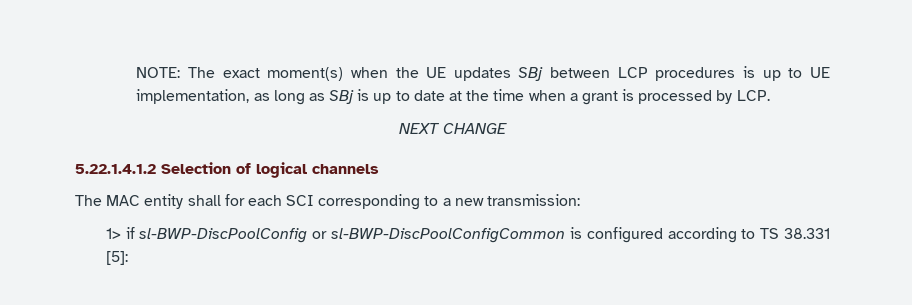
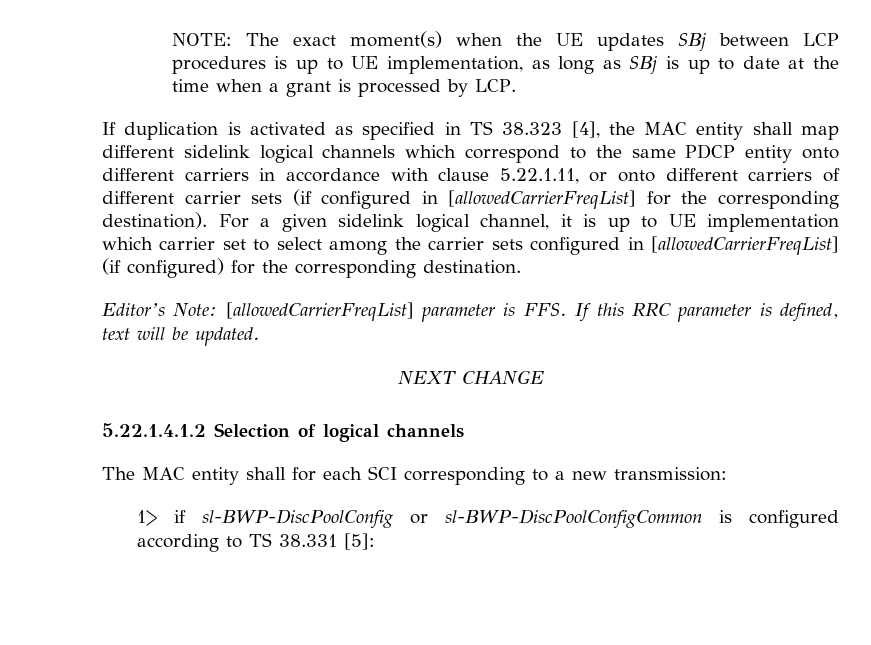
+ If duplication is activated as specified in TS 38.323 [4], the MAC entity shall map different sidelink logical channels which correspond to the same PDCP entity onto different carriers in accordance with clause 5.22.1.11, or onto different carriers of different carrier sets (if configured in [allowedCarrierFreqList] for the corresponding destination). For a given sidelink logical channel, it is up to UE implementation which carrier set to select among the carrier sets configured in [allowedCarrierFreqList] (if configured) for the corresponding destination.
+ Editor’s Note: [allowedCarrierFreqList] parameter is FFS. If this RRC parameter is defined, text will be updated.

